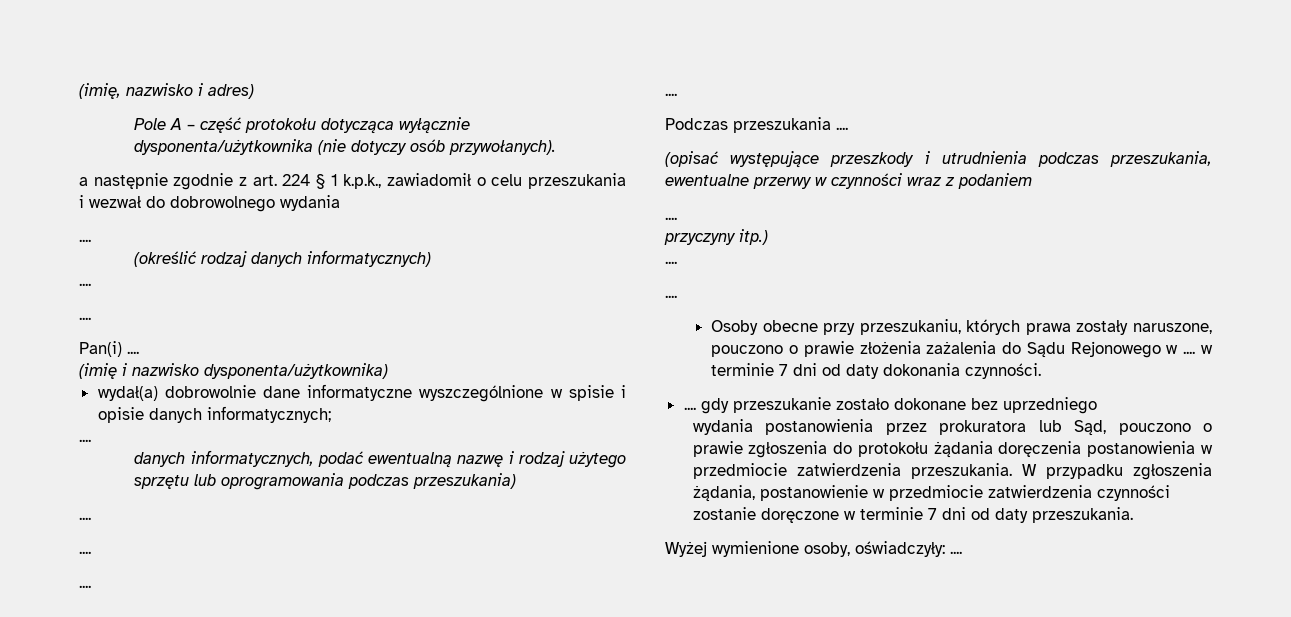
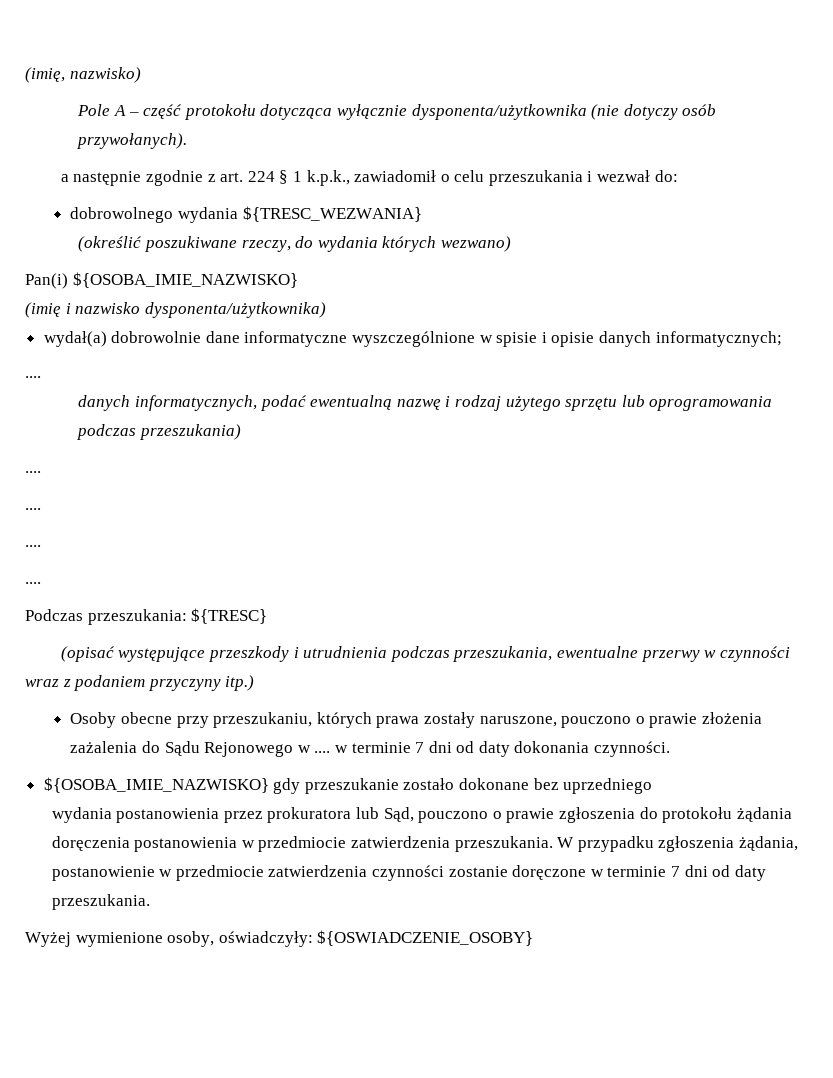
- (imię, nazwisko i adres)
+ (imię, nazwisko)
- a następnie zgodnie z art. 224 § 1 k.p.k., zawiadomił o celu przeszukania i wezwał do dobrowolnego wydania
- ....
+ a następnie zgodnie z art. 224 § 1 k.p.k., zawiadomił o celu przeszukania i wezwał do:
+ dobrowolnego wydania ${TRESC_WEZWANIA}
- (określić rodzaj danych informatycznych)
- ....
- ....
+ (określić poszukiwane rzeczy, do wydania których wezwano)
- Pan(i) ....
+ Pan(i) ${OSOBA_IMIE_NAZWISKO}
- Podczas przeszukania ....
+ Podczas przeszukania: ${TRESC}
- (opisać występujące przeszkody i utrudnienia podczas przeszukania, ewentualne przerwy w czynności wraz z podaniem
- ....
- przyczyny itp.)
- ....
- ....
+ (opisać występujące przeszkody i utrudnienia podczas przeszukania, ewentualne przerwy w czynności wraz z podaniem przyczyny itp.)
- .... gdy przeszukanie zostało dokonane bez uprzedniego
+ ${OSOBA_IMIE_NAZWISKO} gdy przeszukanie zostało dokonane bez uprzedniego
- Wyżej wymienione osoby, oświadczyły: ....
+ Wyżej wymienione osoby, oświadczyły: ${OSWIADCZENIE_OSOBY}

